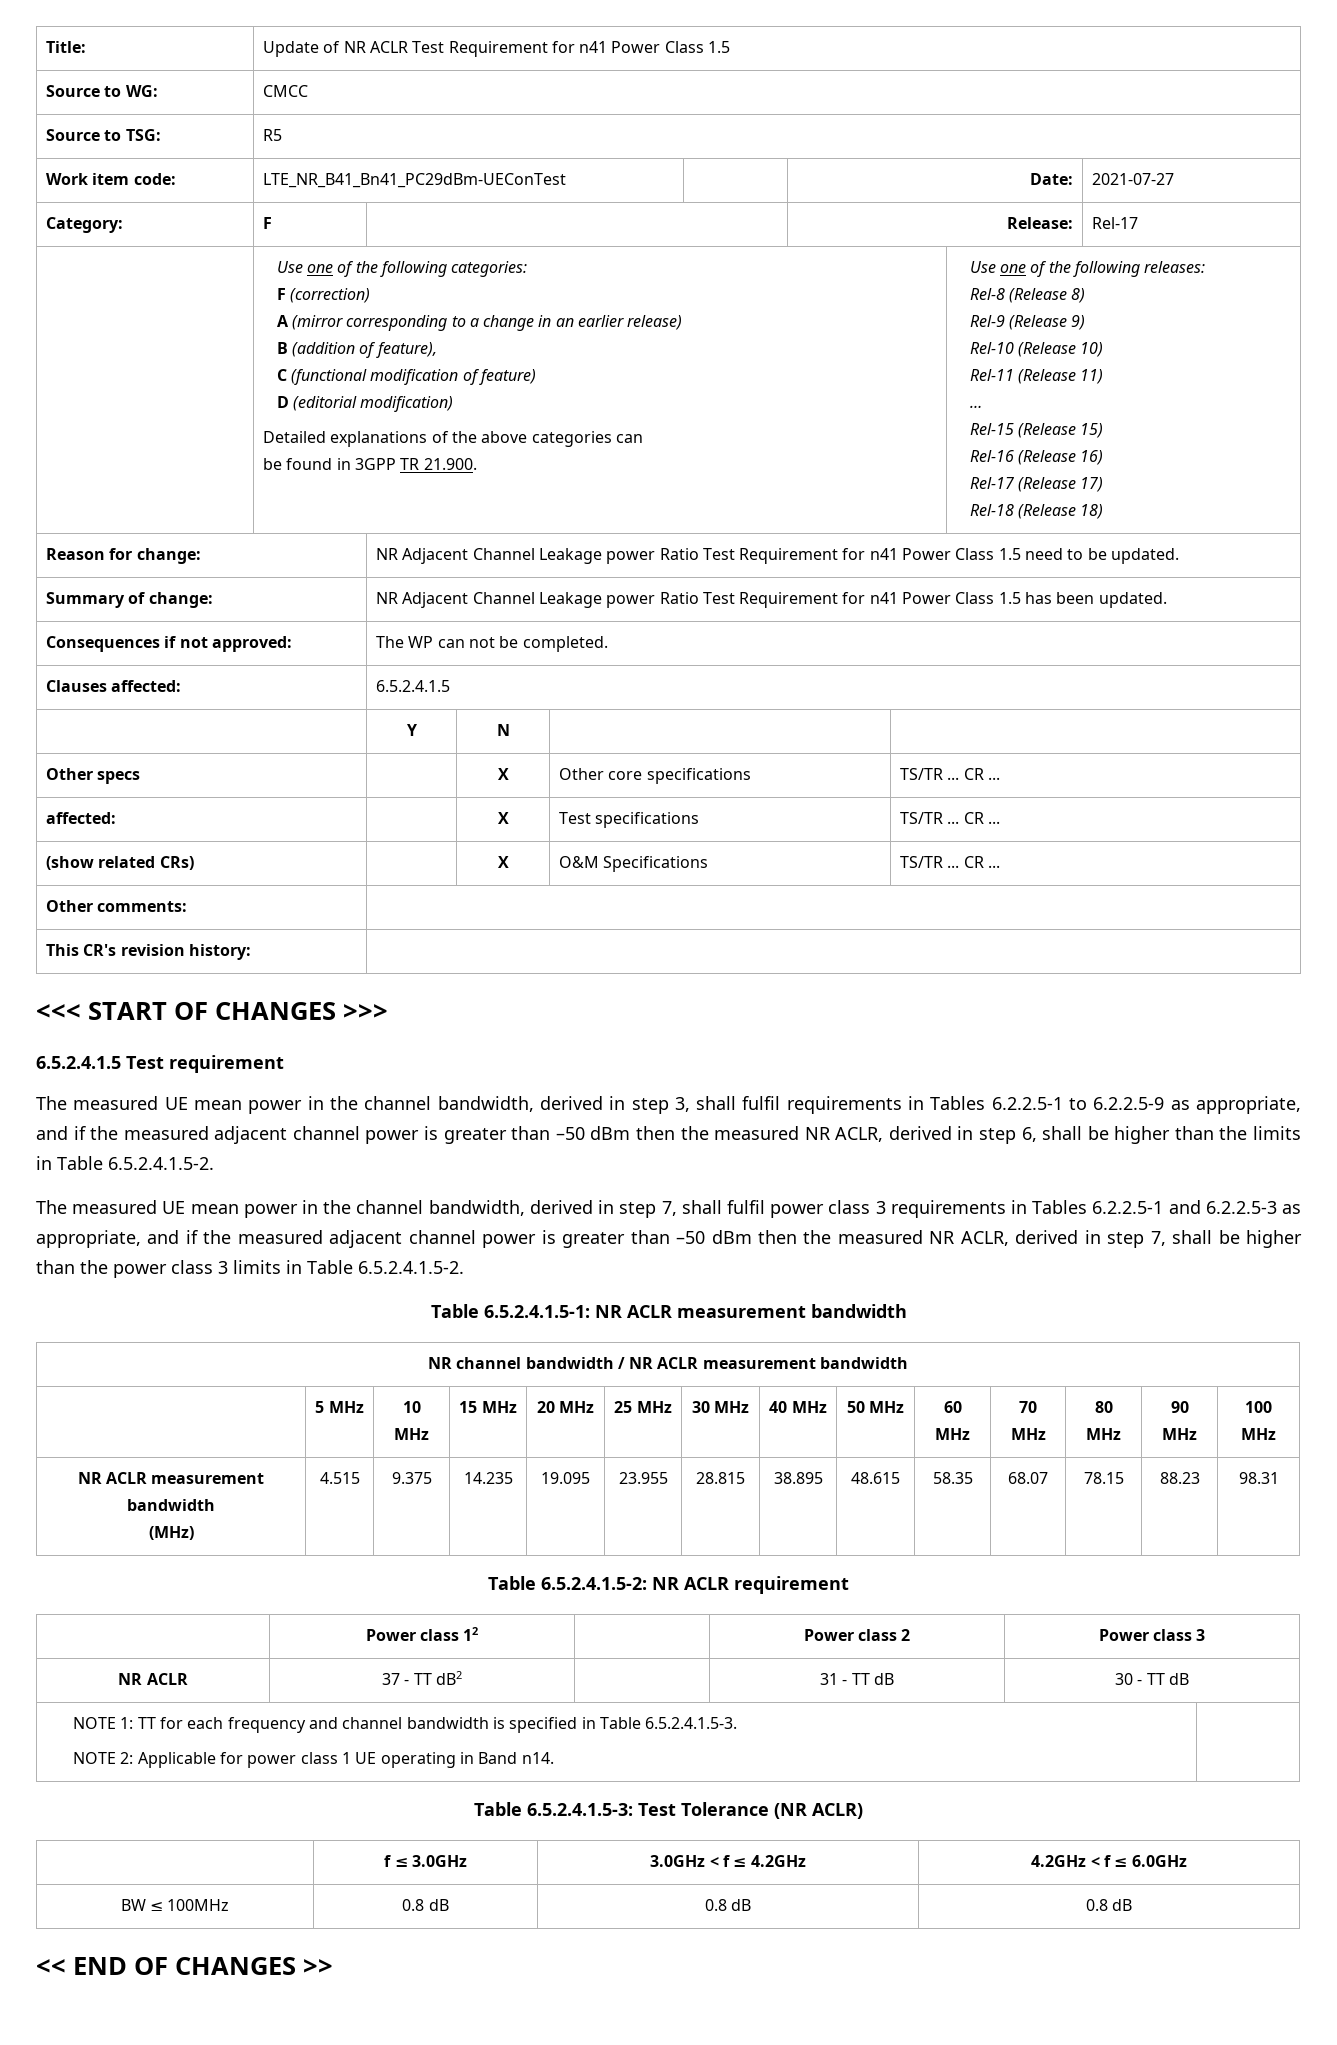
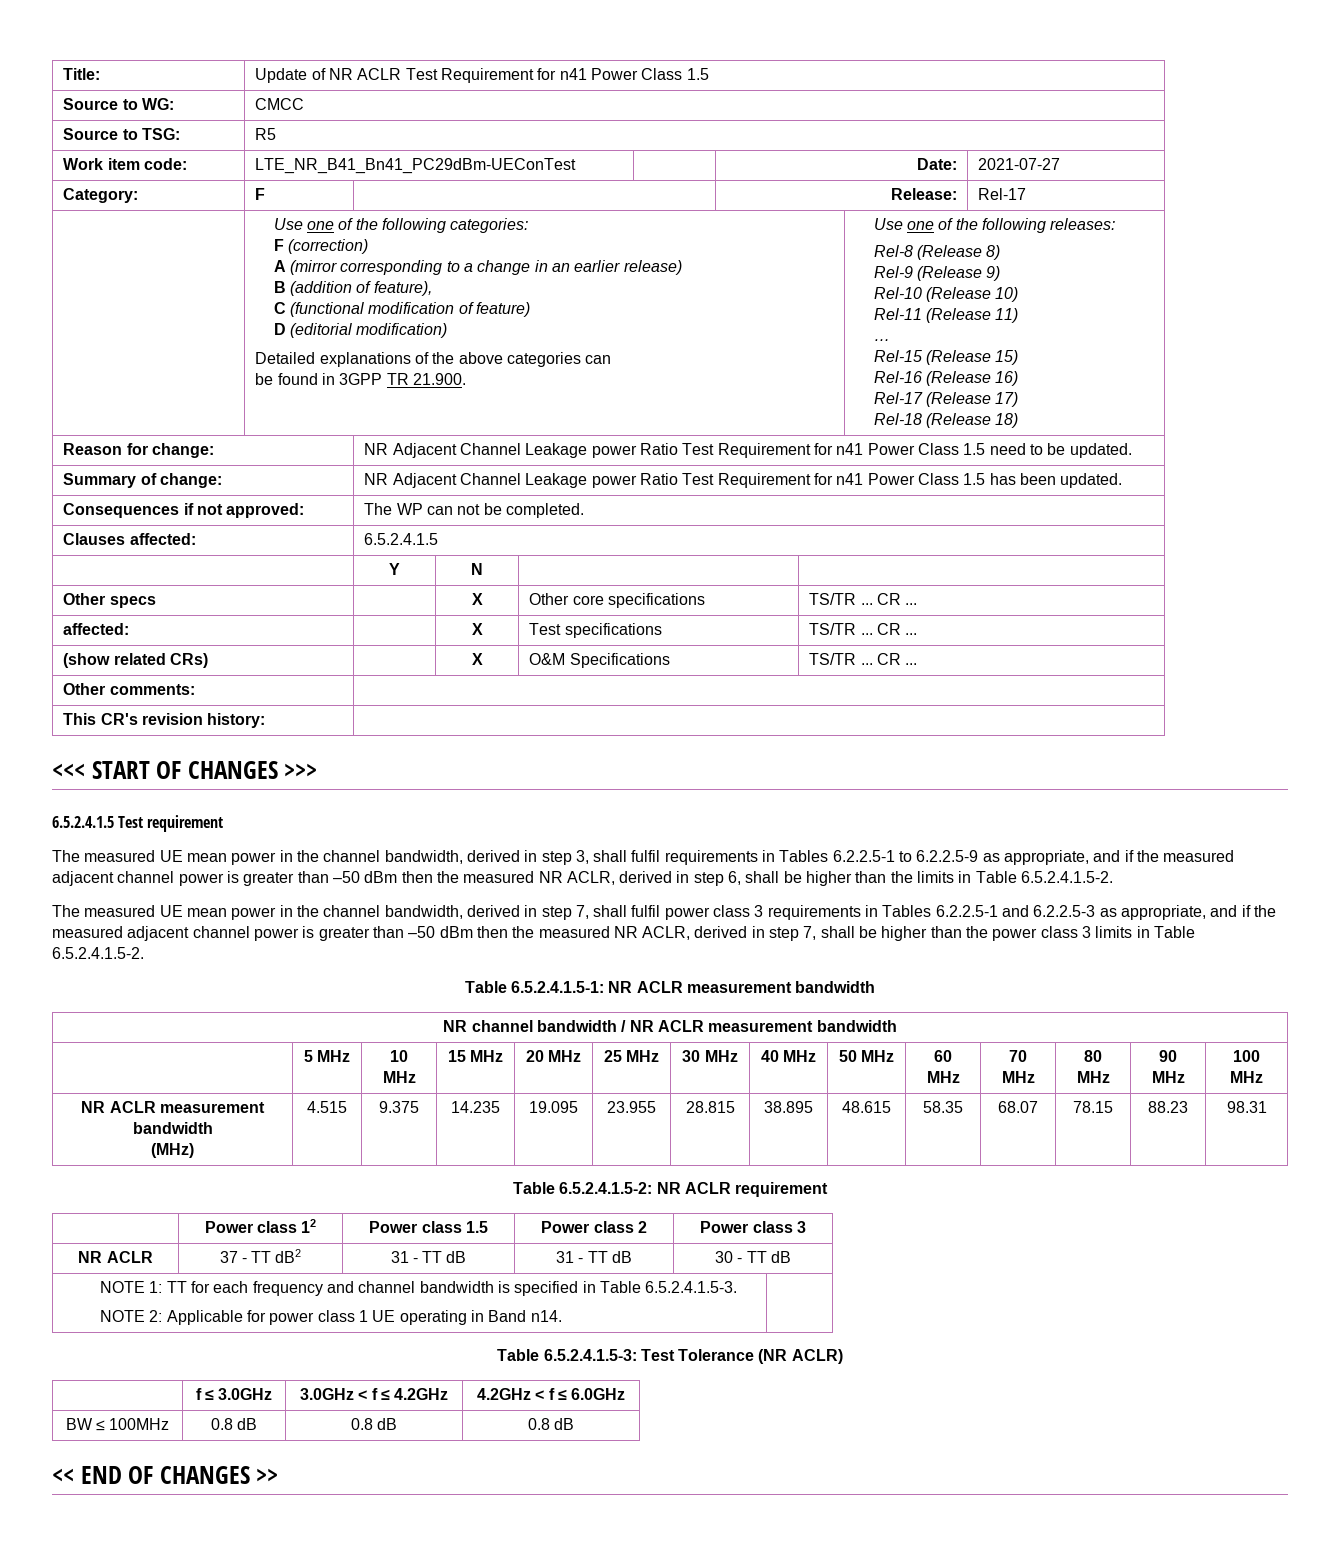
- | Power class 12 | | Power class 2 | Power class 3
+ | Power class 12 | Power class 1.5 | Power class 2 | Power class 3
- NR ACLR | 37 - TT dB2 | | 31 - TT dB | 30 - TT dB
+ NR ACLR | 37 - TT dB2 | 31 - TT dB | 31 - TT dB | 30 - TT dB

